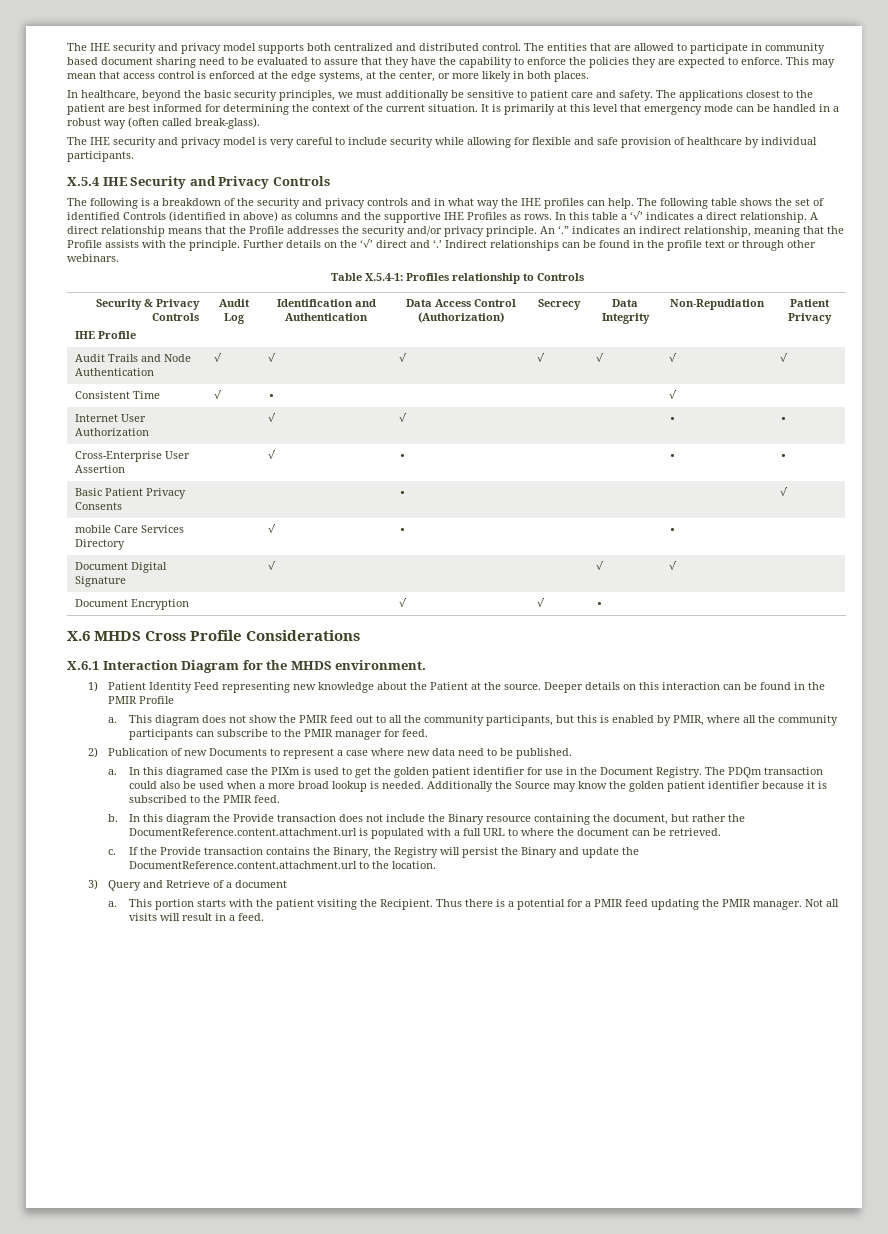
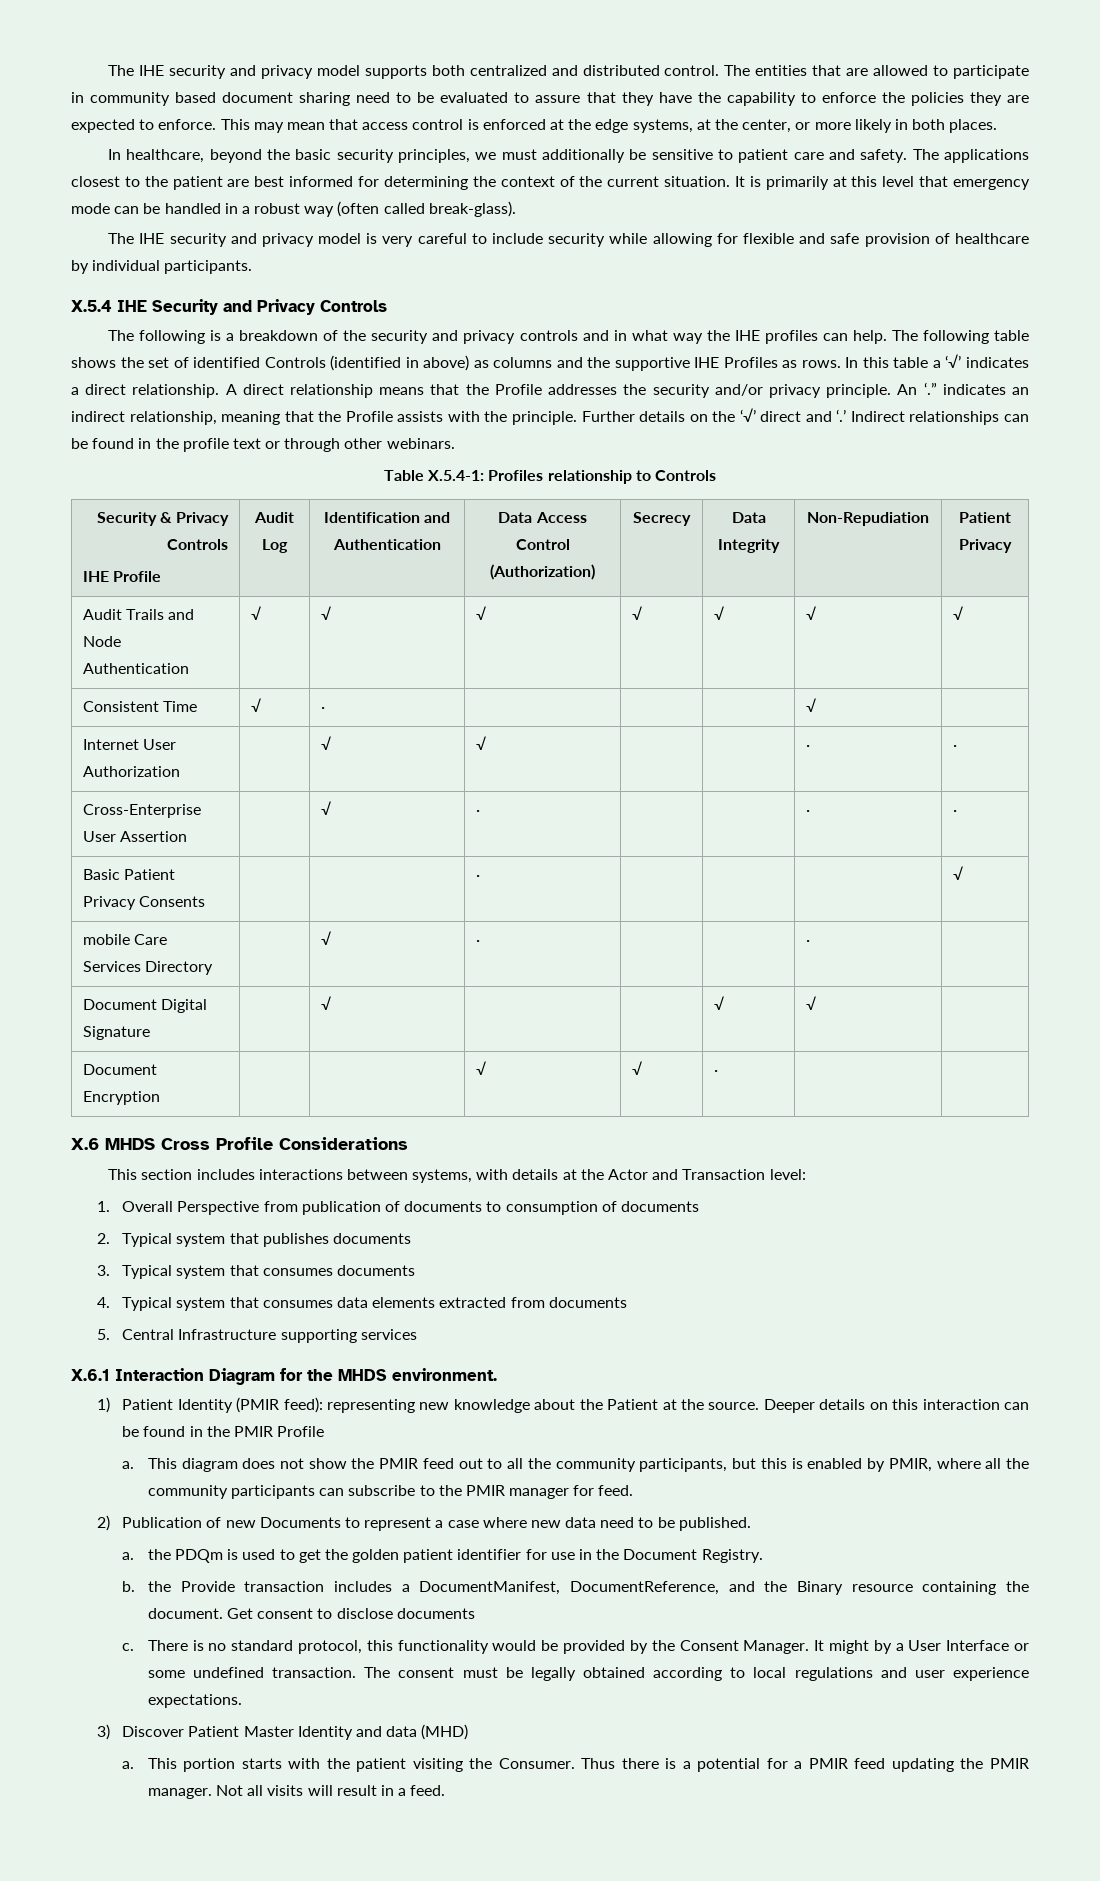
+ This section includes interactions between systems, with details at the Actor and Transaction level:
+ 1. Overall Perspective from publication of documents to consumption of documents
+ 2. Typical system that publishes documents
+ 3. Typical system that consumes documents
+ 4. Typical system that consumes data elements extracted from documents
+ 5. Central Infrastructure supporting services
- 1) Patient Identity Feed representing new knowledge about the Patient at the source.
+ 1) Patient Identity (PMIR feed): representing new knowledge about the Patient at the source.
- a. In this diagramed case the PIXm is used to get the golden patient identifier for use in the Document Registry. The PDQm transaction could also be used when a more broad lookup is needed. Additionally the Source may know the golden patient identifier because it is subscribed to the PMIR feed.
- b. In this diagram the Provide transaction does not include the Binary resource containing the document, but rather the DocumentReference.content.attachment.url is populated with a full URL to where the document can be retrieved.
- c. If the Provide transaction contains the Binary, the Registry will persist the Binary and update the DocumentReference.content.attachment.url to the location.
- 3) Query and Retrieve of a document
+ a. the PDQm is used to get the golden patient identifier for use in the Document Registry.
+ b. the Provide transaction includes a DocumentManifest, DocumentReference, and the Binary resource containing the document. Get consent to disclose documents
+ c. There is no standard protocol, this functionality would be provided by the Consent Manager. It might by a User Interface or some undefined transaction. The consent must be legally obtained according to local regulations and user experience expectations.
+ 3) Discover Patient Master Identity and data (MHD)
- This portion starts with the patient visiting the Recipient.
+ This portion starts with the patient visiting the Consumer.

